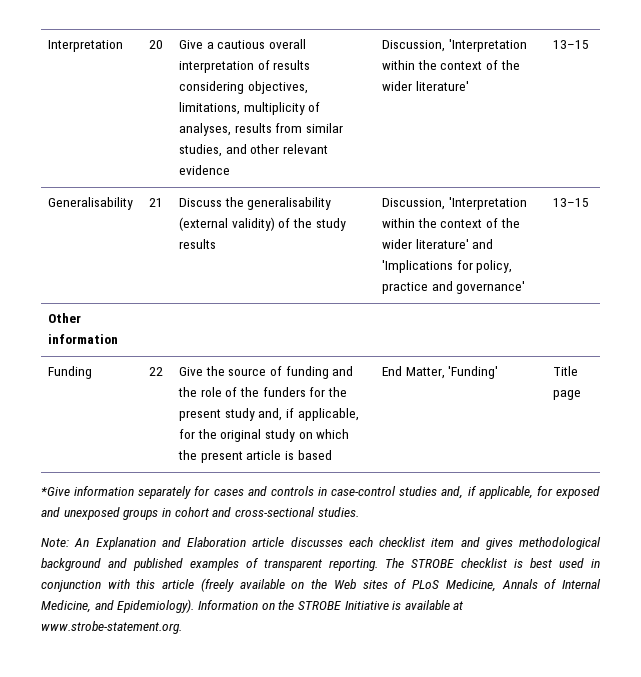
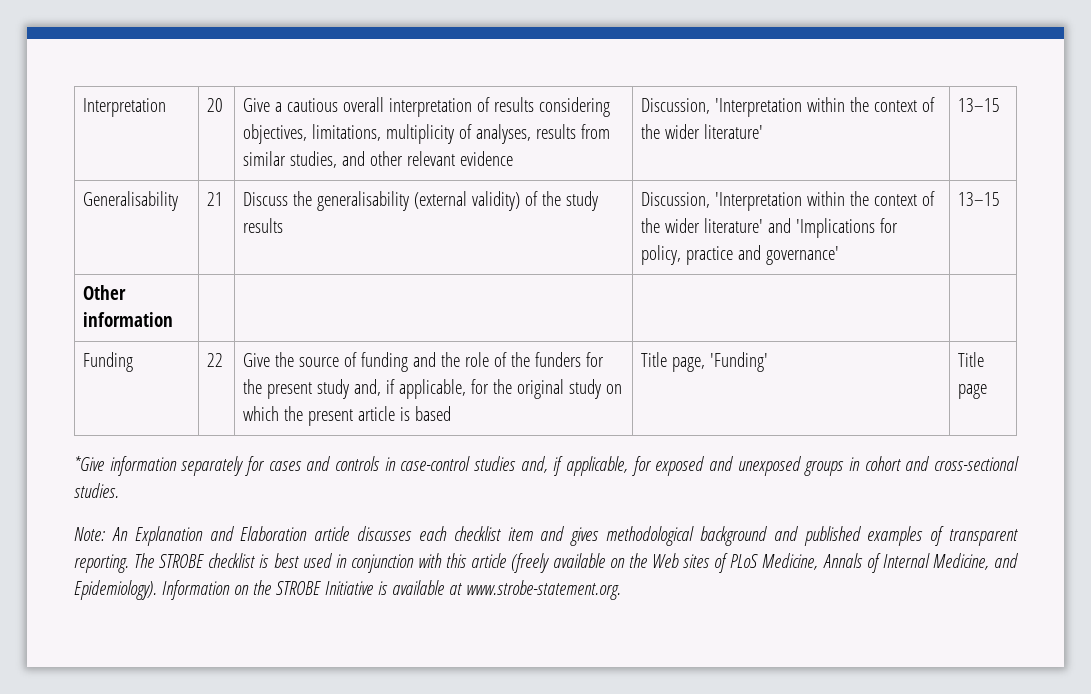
- Funding | 22 | Give the source of funding and the role of the funders for the present study and, if applicable, for the original study on which the present article is based | End Matter, 'Funding' | Title page
+ Funding | 22 | Give the source of funding and the role of the funders for the present study and, if applicable, for the original study on which the present article is based | Title page, 'Funding' | Title page

